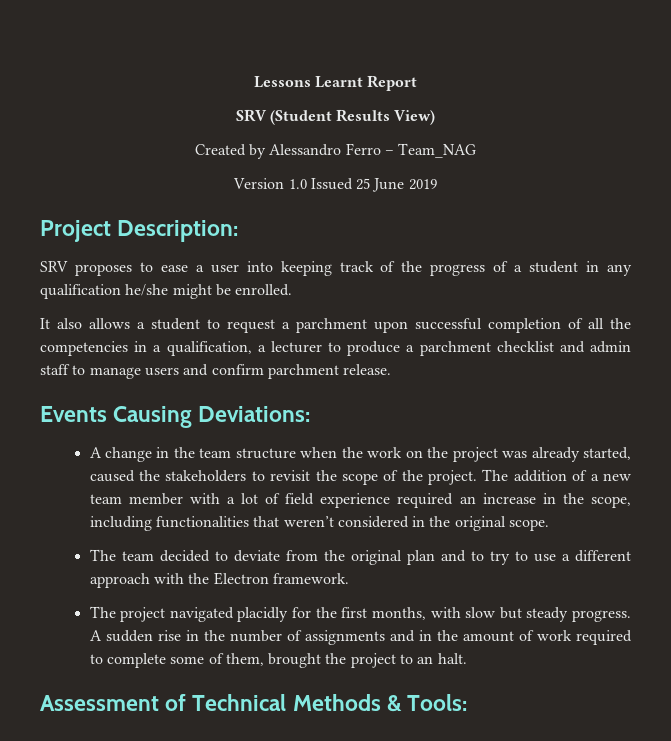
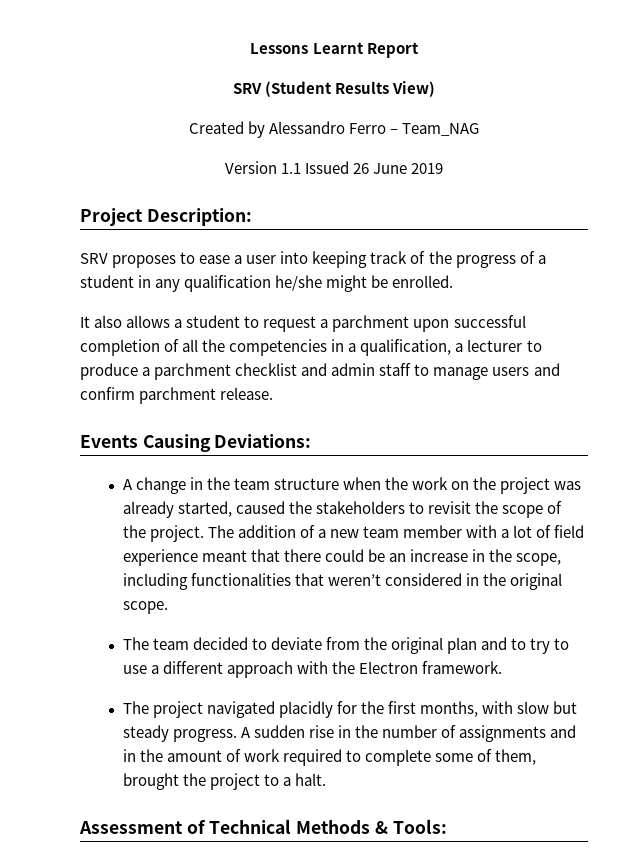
- Version 1.0 Issued 25 June 2019
+ Version 1.1 Issued 26 June 2019
- The addition of a new team member with a lot of field experience required an increase in the scope, including functionalities that weren’t considered in the original scope.
+ The addition of a new team member with a lot of field experience meant that there could be an increase in the scope, including functionalities that weren’t considered in the original scope.
- A sudden rise in the number of assignments and in the amount of work required to complete some of them, brought the project to an halt.
+ A sudden rise in the number of assignments and in the amount of work required to complete some of them, brought the project to a halt.

